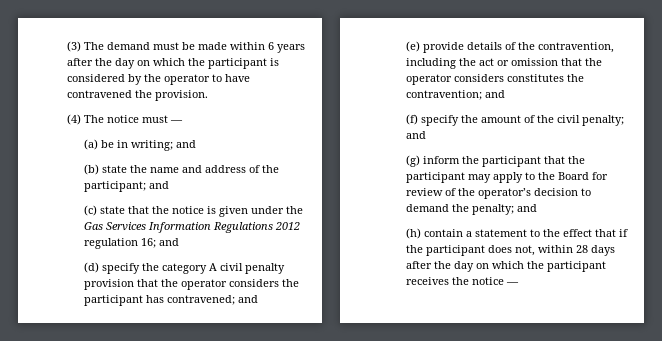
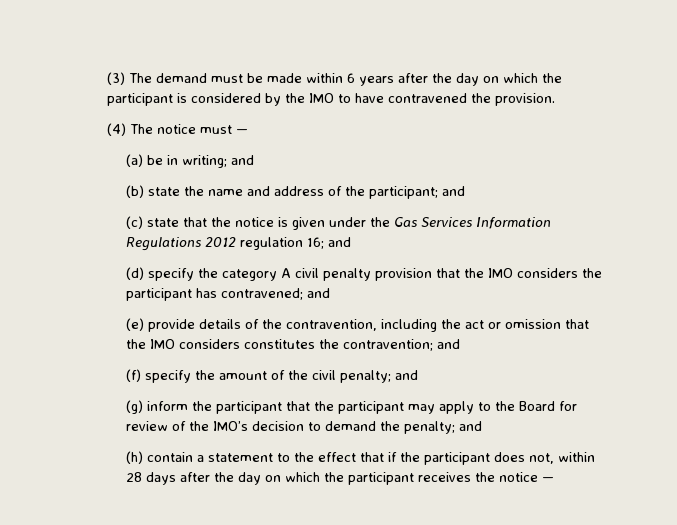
- (3) The demand must be made within 6 years after the day on which the participant is considered by the operator to have contravened the provision.
+ (3) The demand must be made within 6 years after the day on which the participant is considered by the IMO to have contravened the provision.
- (d) specify the category A civil penalty provision that the operator considers the participant has contravened; and
+ (d) specify the category A civil penalty provision that the IMO considers the participant has contravened; and
- (e) provide details of the contravention, including the act or omission that the operator considers constitutes the contravention; and
+ (e) provide details of the contravention, including the act or omission that the IMO considers constitutes the contravention; and
- (g) inform the participant that the participant may apply to the Board for review of the operator’s decision to demand the penalty; and
+ (g) inform the participant that the participant may apply to the Board for review of the IMO’s decision to demand the penalty; and

